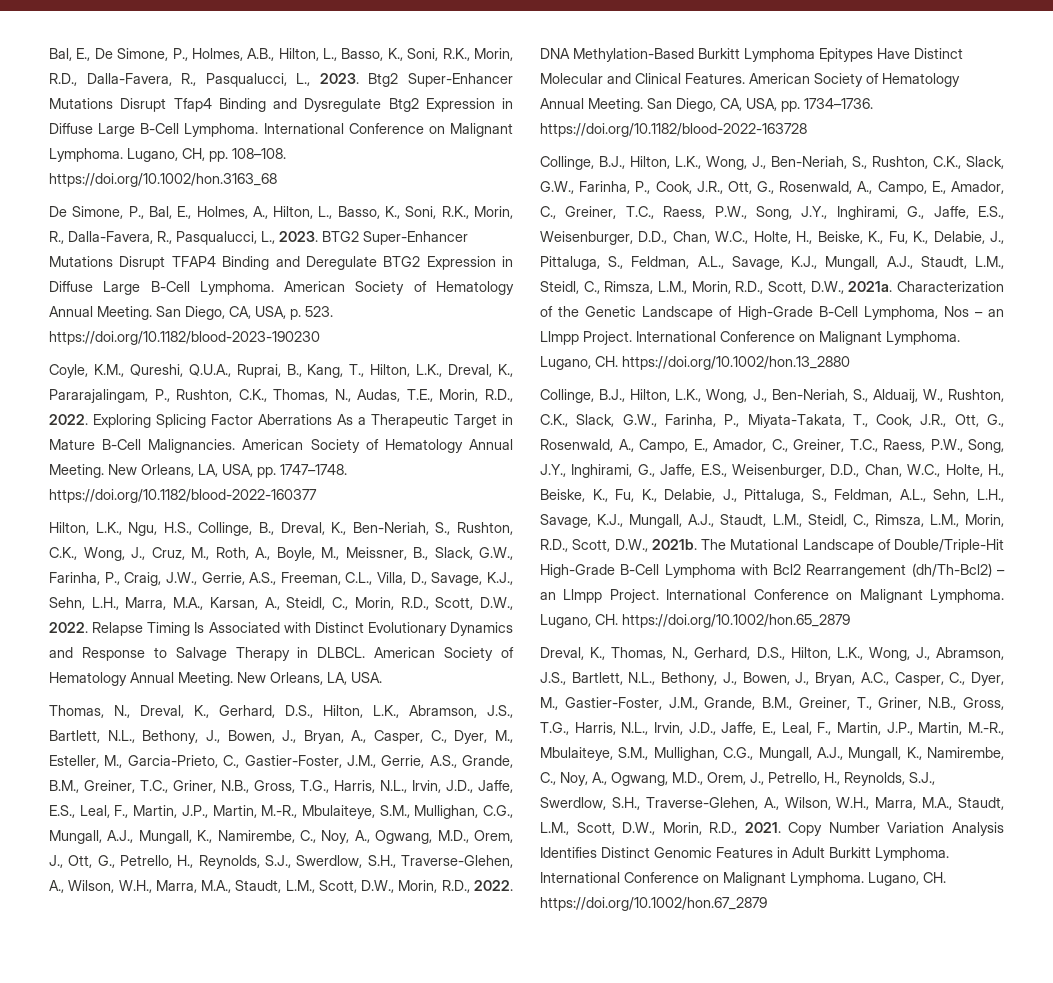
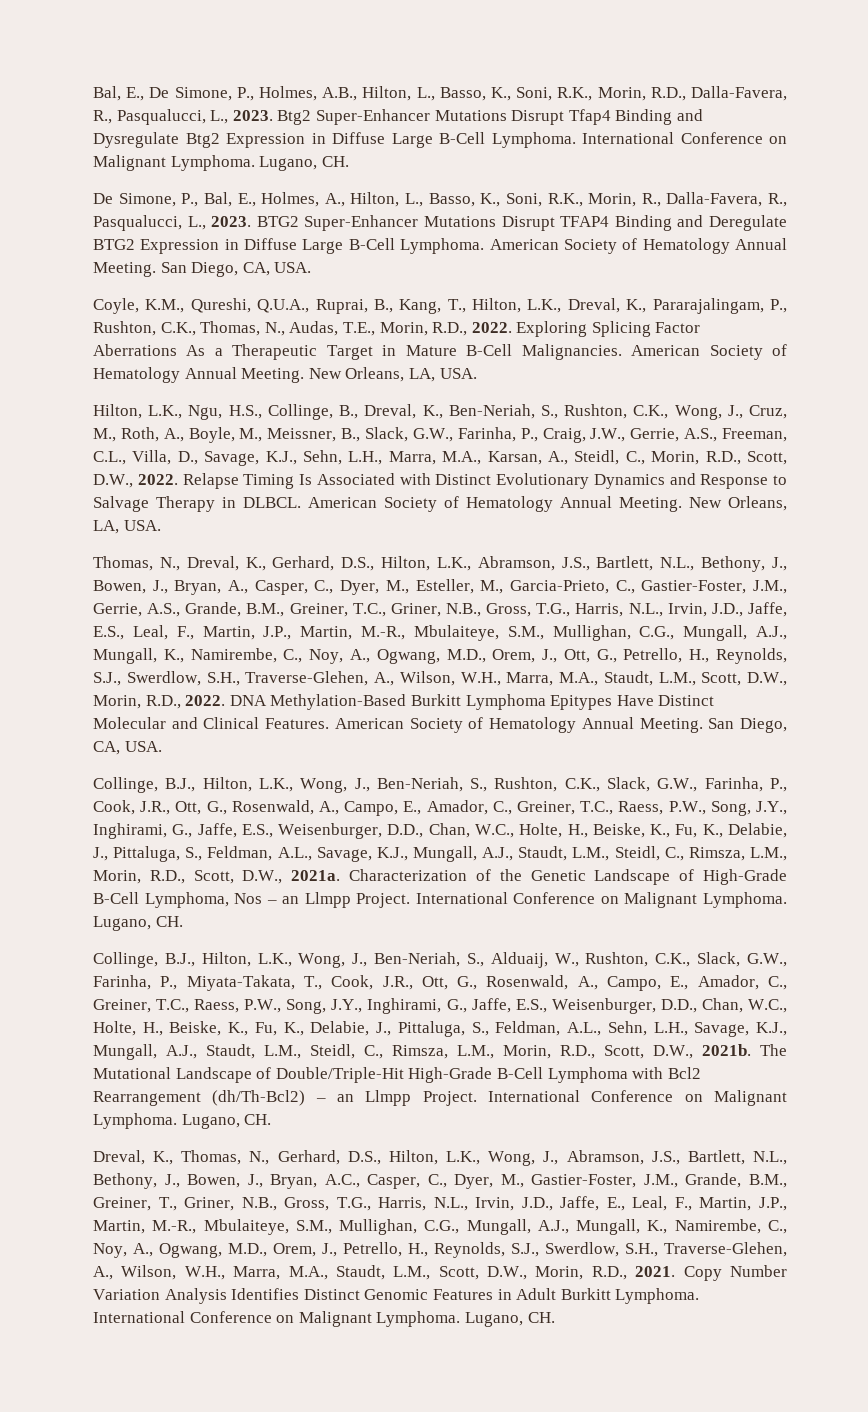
- Btg2 Super-Enhancer Mutations Disrupt Tfap4 Binding and Dysregulate Btg2 Expression in Diffuse Large B-Cell Lymphoma. International Conference on Malignant Lymphoma. Lugano, CH, pp. 108–108. https://doi.org/10.1002/hon.3163_68
+ Btg2 Super-Enhancer Mutations Disrupt Tfap4 Binding and Dysregulate Btg2 Expression in Diffuse Large B-Cell Lymphoma. International Conference on Malignant Lymphoma. Lugano, CH.
- BTG2 Super-Enhancer Mutations Disrupt TFAP4 Binding and Deregulate BTG2 Expression in Diffuse Large B-Cell Lymphoma. American Society of Hematology Annual Meeting. San Diego, CA, USA, p. 523. https://doi.org/10.1182/blood-2023-190230
+ BTG2 Super-Enhancer Mutations Disrupt TFAP4 Binding and Deregulate BTG2 Expression in Diffuse Large B-Cell Lymphoma. American Society of Hematology Annual Meeting. San Diego, CA, USA.
- Exploring Splicing Factor Aberrations As a Therapeutic Target in Mature B-Cell Malignancies. American Society of Hematology Annual Meeting. New Orleans, LA, USA, pp. 1747–1748. https://doi.org/10.1182/blood-2022-160377
+ Exploring Splicing Factor Aberrations As a Therapeutic Target in Mature B-Cell Malignancies. American Society of Hematology Annual Meeting. New Orleans, LA, USA.
- DNA Methylation-Based Burkitt Lymphoma Epitypes Have Distinct Molecular and Clinical Features. American Society of Hematology Annual Meeting. San Diego, CA, USA, pp. 1734–1736. https://doi.org/10.1182/blood-2022-163728
+ DNA Methylation-Based Burkitt Lymphoma Epitypes Have Distinct Molecular and Clinical Features. American Society of Hematology Annual Meeting. San Diego, CA, USA.
- Characterization of the Genetic Landscape of High-Grade B-Cell Lymphoma, Nos – an Llmpp Project. International Conference on Malignant Lymphoma. Lugano, CH. https://doi.org/10.1002/hon.13_2880
+ Characterization of the Genetic Landscape of High-Grade B-Cell Lymphoma, Nos – an Llmpp Project. International Conference on Malignant Lymphoma. Lugano, CH.
- The Mutational Landscape of Double/Triple-Hit High-Grade B-Cell Lymphoma with Bcl2 Rearrangement (dh/Th-Bcl2) – an Llmpp Project. International Conference on Malignant Lymphoma. Lugano, CH. https://doi.org/10.1002/hon.65_2879
+ The Mutational Landscape of Double/Triple-Hit High-Grade B-Cell Lymphoma with Bcl2 Rearrangement (dh/Th-Bcl2) – an Llmpp Project. International Conference on Malignant Lymphoma. Lugano, CH.
- Copy Number Variation Analysis Identifies Distinct Genomic Features in Adult Burkitt Lymphoma. International Conference on Malignant Lymphoma. Lugano, CH. https://doi.org/10.1002/hon.67_2879
+ Copy Number Variation Analysis Identifies Distinct Genomic Features in Adult Burkitt Lymphoma. International Conference on Malignant Lymphoma. Lugano, CH.

